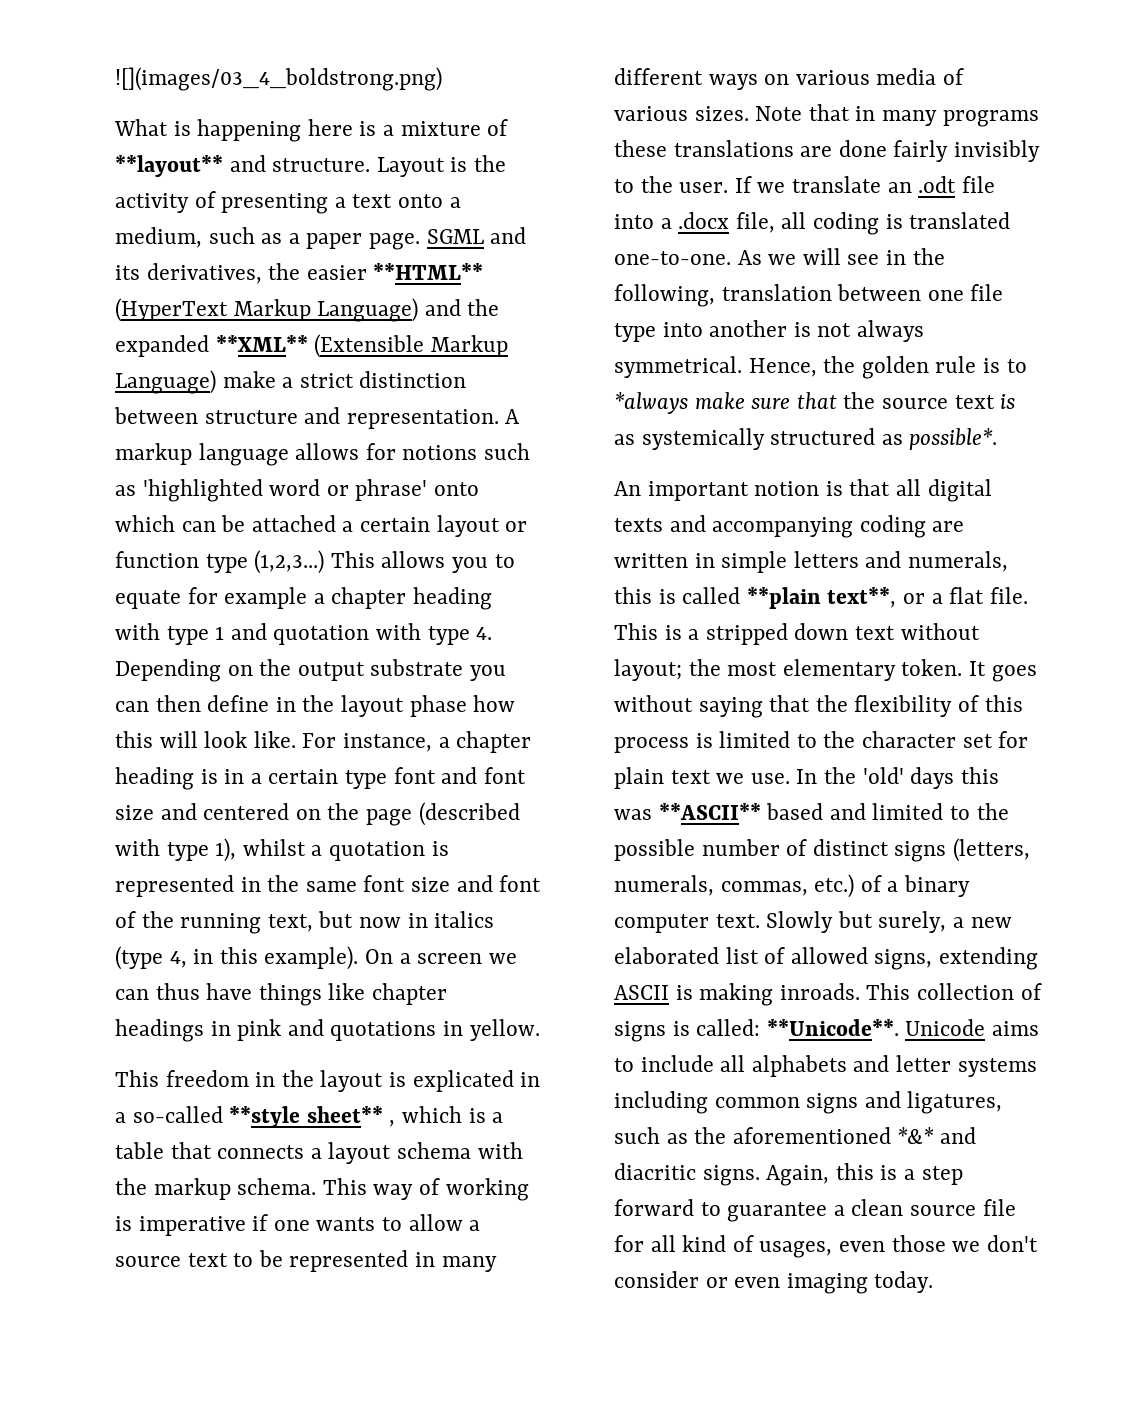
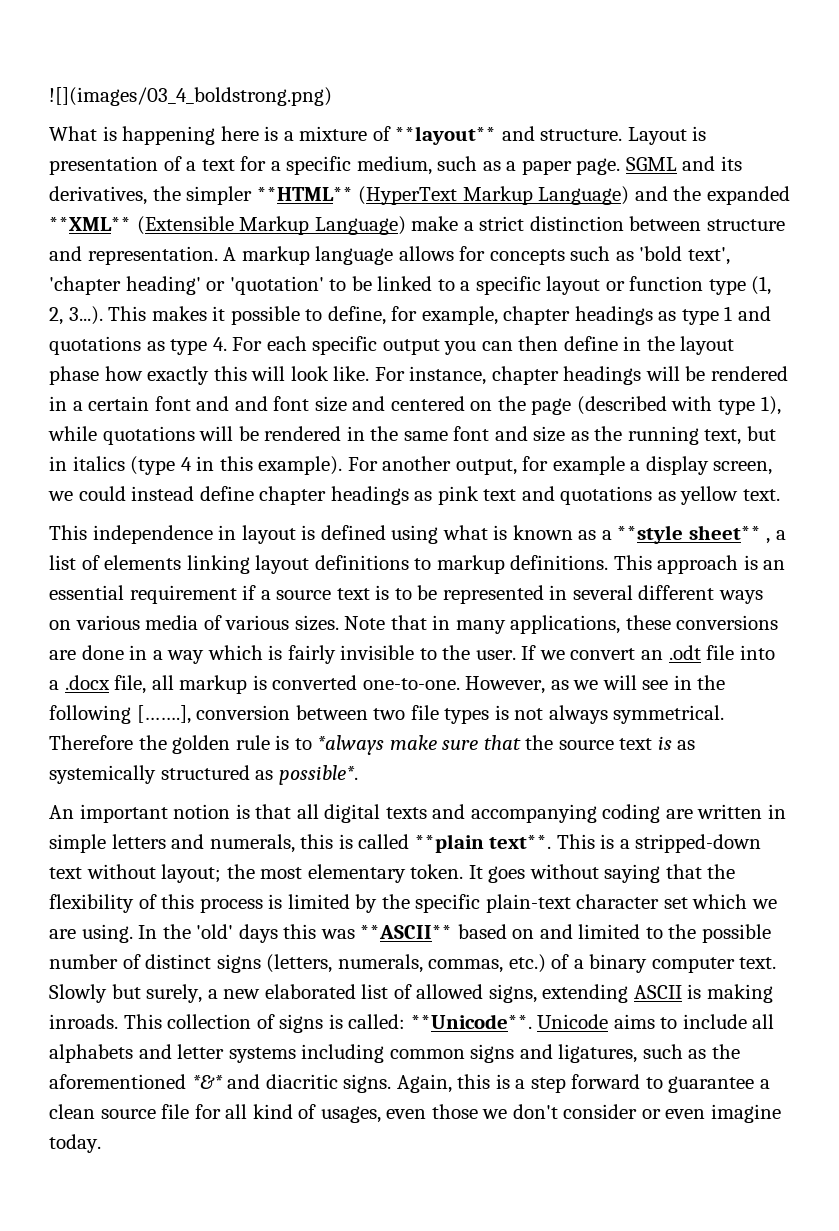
- Layout is the activity of presenting a text onto a medium, such as a paper page.
+ Layout is presentation of a text for a specific medium, such as a paper page.
- SGML and its derivatives, the easier **HTML** (HyperText Markup Language) and the expanded **XML** (Extensible Markup Language) make a strict distinction between structure and representation.
+ SGML and its derivatives, the simpler **HTML** (HyperText Markup Language) and the expanded **XML** (Extensible Markup Language) make a strict distinction between structure and representation.
- A markup language allows for notions such as 'highlighted word or phrase' onto which can be attached a certain layout or function type (1,2,3...) This allows you to equate for example a chapter heading with type 1 and quotation with type 4. Depending on the output substrate you can then define in the layout phase how this will look like.
+ A markup language allows for concepts such as 'bold text', 'chapter heading' or 'quotation' to be linked to a specific layout or function type (1, 2, 3...). This makes it possible to define, for example, chapter headings as type 1 and quotations as type 4. For each specific output you can then define in the layout phase how exactly this will look like.
- For instance, a chapter heading is in a certain type font and font size and centered on the page (described with type 1), whilst a quotation is represented in the same font size and font of the running text, but now in italics (type 4, in this example).
+ For instance, chapter headings will be rendered in a certain font and and font size and centered on the page (described with type 1), while quotations will be rendered in the same font and size as the running text, but in italics (type 4 in this example).
- On a screen we can thus have things like chapter headings in pink and quotations in yellow.
- This freedom in the layout is explicated in a so-called **style sheet** , which is a table that connects a layout schema with the markup schema. This way of working is imperative if one wants to allow a source text to be represented in many different ways on various media of various sizes.
+ For another output, for example a display screen, we could instead define chapter headings as pink text and quotations as yellow text.
+ This independence in layout is defined using what is known as a **style sheet** , a list of elements linking layout definitions to markup definitions. This approach is an essential requirement if a source text is to be represented in several different ways on various media of various sizes.
- Note that in many programs these translations are done fairly invisibly to the user.
+ Note that in many applications, these conversions are done in a way which is fairly invisible to the user.
- If we translate an .odt file into a .docx file, all coding is translated one-to-one. As we will see in the following, translation between one file type into another is not always symmetrical.
+ If we convert an .odt file into a .docx file, all markup is converted one-to-one. However, as we will see in the following […….], conversion between two file types is not always symmetrical.
- Hence, the golden rule is to *always make sure that the source text is as systemically structured as possible*.
+ Therefore the golden rule is to *always make sure that the source text is as systemically structured as possible*.
- An important notion is that all digital texts and accompanying coding are written in simple letters and numerals, this is called **plain text**, or a flat file.
+ An important notion is that all digital texts and accompanying coding are written in simple letters and numerals, this is called **plain text**.
- This is a stripped down text without layout; the most elementary token.
+ This is a stripped-down text without layout; the most elementary token.
- It goes without saying that the flexibility of this process is limited to the character set for plain text we use.
+ It goes without saying that the flexibility of this process is limited by the specific plain-text character set which we are using.
- In the 'old' days this was **ASCII** based and limited to the possible number of distinct signs (letters, numerals, commas, etc.) of a binary computer text.
+ In the 'old' days this was **ASCII** based on and limited to the possible number of distinct signs (letters, numerals, commas, etc.) of a binary computer text.
- Again, this is a step forward to guarantee a clean source file for all kind of usages, even those we don't consider or even imaging today.
+ Again, this is a step forward to guarantee a clean source file for all kind of usages, even those we don't consider or even imagine today.

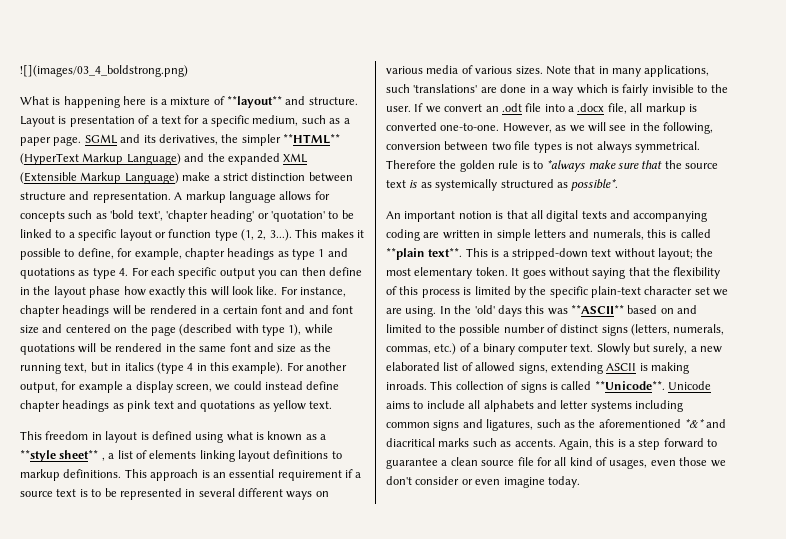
- SGML and its derivatives, the simpler **HTML** (HyperText Markup Language) and the expanded **XML** (Extensible Markup Language) make a strict distinction between structure and representation.
+ SGML and its derivatives, the simpler **HTML** (HyperText Markup Language) and the expanded XML (Extensible Markup Language) make a strict distinction between structure and representation.
- This independence in layout is defined using what is known as a **style sheet** , a list of elements linking layout definitions to markup definitions.
+ This freedom in layout is defined using what is known as a **style sheet** , a list of elements linking layout definitions to markup definitions.
- Note that in many applications, these conversions are done in a way which is fairly invisible to the user.
+ Note that in many applications, such 'translations' are done in a way which is fairly invisible to the user.
- However, as we will see in the following […….], conversion between two file types is not always symmetrical.
+ However, as we will see in the following, conversion between two file types is not always symmetrical.
- It goes without saying that the flexibility of this process is limited by the specific plain-text character set which we are using.
+ It goes without saying that the flexibility of this process is limited by the specific plain-text character set we are using.
- This collection of signs is called: **Unicode**.
+ This collection of signs is called **Unicode**.
- Unicode aims to include all alphabets and letter systems including common signs and ligatures, such as the aforementioned *&* and diacritic signs.
+ Unicode aims to include all alphabets and letter systems including common signs and ligatures, such as the aforementioned *&* and diacritical marks such as accents.

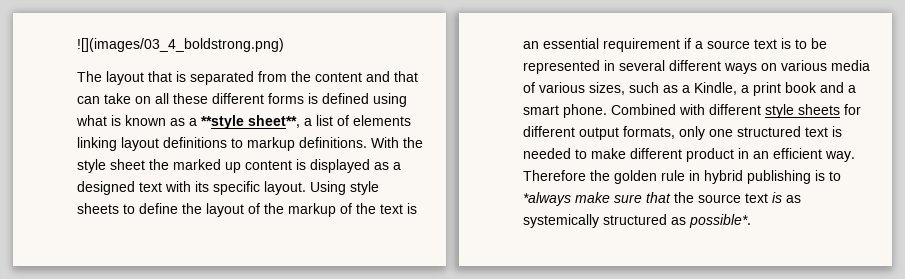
- What is happening here is a mixture of **layout** and structure. Layout is presentation of a text for a specific medium, such as a paper page. SGML and its derivatives, the simpler **HTML** (HyperText Markup Language) and the expanded XML (Extensible Markup Language) make a strict distinction between structure and representation. A markup language allows for concepts such as 'bold text', 'chapter heading' or 'quotation' to be linked to a specific layout or function type (1, 2, 3...). This makes it possible to define, for example, chapter headings as type 1 and quotations as type 4. For each specific output you can then define in the layout phase how exactly this will look like. For instance, chapter headings will be rendered in a certain font and and font size and centered on the page (described with type 1), while quotations will be rendered in the same font and size as the running text, but in italics (type 4 in this example). For another output, for example a display screen, we could instead define chapter headings as pink text and quotations as yellow text.
- This freedom in layout is defined using what is known as a **style sheet** , a list of elements linking layout definitions to markup definitions.
+ The layout that is separated from the content and that can take on all these different forms is defined using what is known as a **style sheet**, a list of elements linking layout definitions to markup definitions.
- This approach is an essential requirement if a source text is to be represented in several different ways on various media of various sizes. Note that in many applications, such 'translations' are done in a way which is fairly invisible to the user. If we convert an .odt file into a .docx file, all markup is converted one-to-one. However, as we will see in the following, conversion between two file types is not always symmetrical.
+ With the style sheet the marked up content is displayed as a designed text with its specific layout. Using style sheets to define the layout of the markup of the text is an essential requirement if a source text is to be represented in several different ways on various media of various sizes, such as a Kindle, a print book and a smart phone. Combined with different style sheets for different output formats, only one structured text is needed to make different product in an efficient way.
- Therefore the golden rule is to *always make sure that the source text is as systemically structured as possible*.
+ Therefore the golden rule in hybrid publishing is to *always make sure that the source text is as systemically structured as possible*.
- An important notion is that all digital texts and accompanying coding are written in simple letters and numerals, this is called **plain text**. This is a stripped-down text without layout; the most elementary token. It goes without saying that the flexibility of this process is limited by the specific plain-text character set we are using. In the 'old' days this was **ASCII** based on and limited to the possible number of distinct signs (letters, numerals, commas, etc.) of a binary computer text. Slowly but surely, a new elaborated list of allowed signs, extending ASCII is making inroads. This collection of signs is called **Unicode**. Unicode aims to include all alphabets and letter systems including common signs and ligatures, such as the aforementioned *&* and diacritical marks such as accents. Again, this is a step forward to guarantee a clean source file for all kind of usages, even those we don't consider or even imagine today.

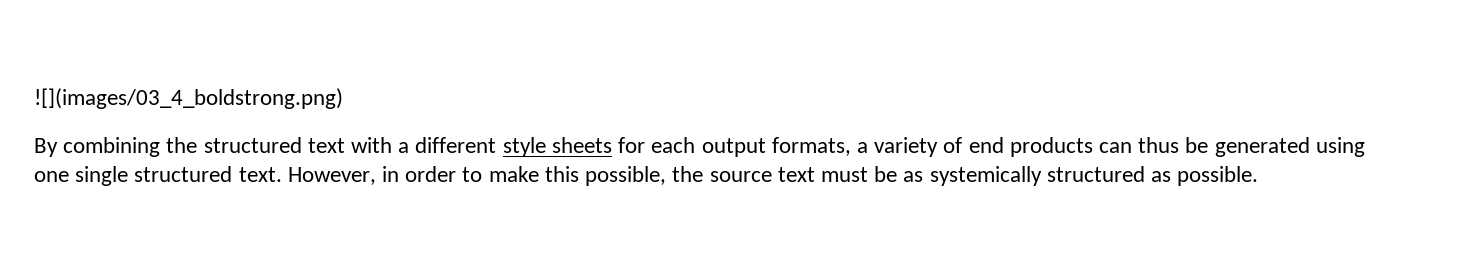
- The layout that is separated from the content and that can take on all these different forms is defined using what is known as a **style sheet**, a list of elements linking layout definitions to markup definitions. With the style sheet the marked up content is displayed as a designed text with its specific layout. Using style sheets to define the layout of the markup of the text is an essential requirement if a source text is to be represented in several different ways on various media of various sizes, such as a Kindle, a print book and a smart phone. Combined with different style sheets for different output formats, only one structured text is needed to make different product in an efficient way. Therefore the golden rule in hybrid publishing is to *always make sure that the source text is as systemically structured as possible*.
+ By combining the structured text with a different style sheets for each output formats, a variety of end products can thus be generated using one single structured text. However, in order to make this possible, the source text must be as systemically structured as possible.

